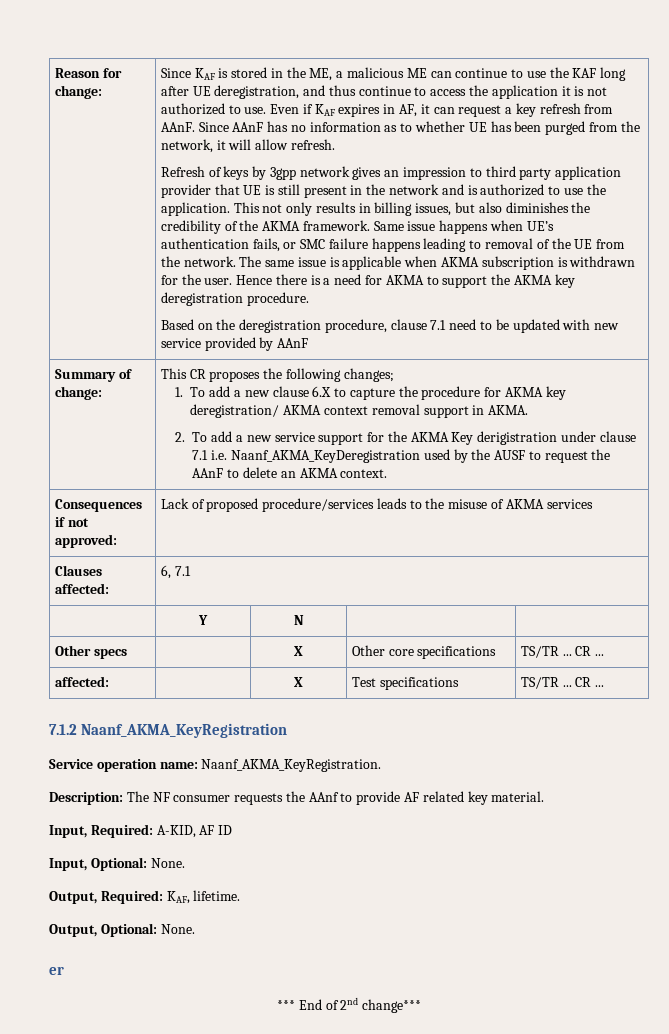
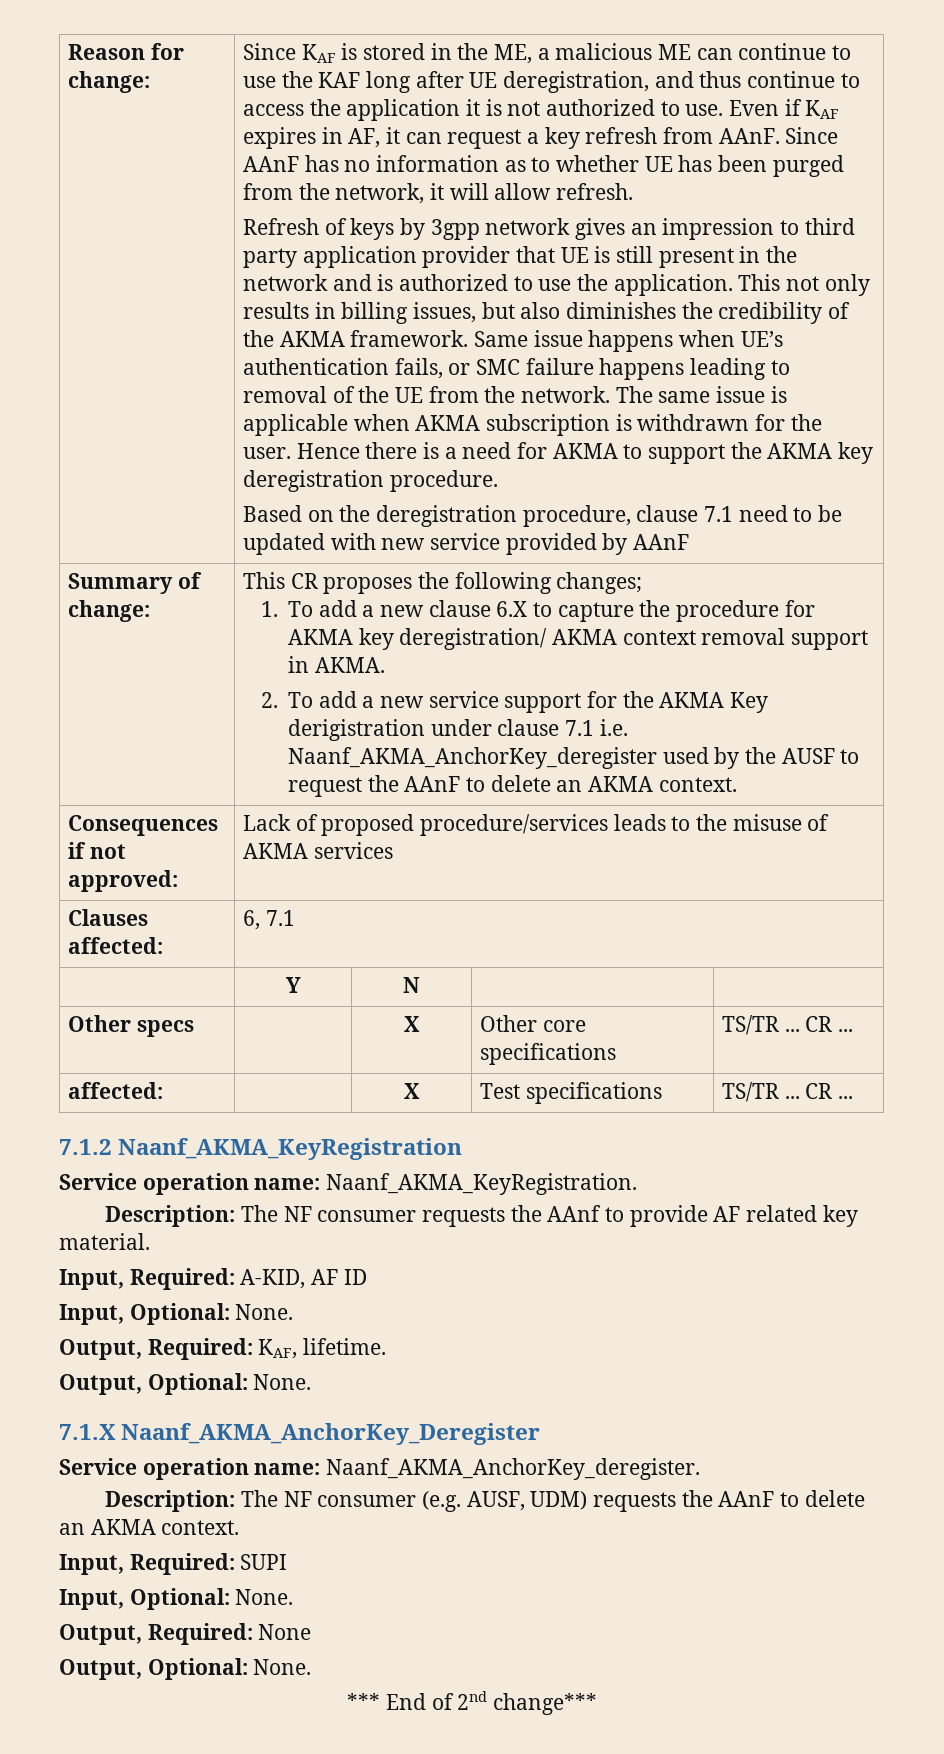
- 2. To add a new service support for the AKMA Key derigistration under clause 7.1 i.e. Naanf_AKMA_KeyDeregistration used by the AUSF to request the AAnF to delete an AKMA context.
+ 2. To add a new service support for the AKMA Key derigistration under clause 7.1 i.e. Naanf_AKMA_AnchorKey_deregister used by the AUSF to request the AAnF to delete an AKMA context.
- er
+ 7.1.X Naanf_AKMA_AnchorKey_Deregister
+ Service operation name: Naanf_AKMA_AnchorKey_deregister.
+ Description: The NF consumer (e.g. AUSF, UDM) requests the AAnF to delete an AKMA context.
+ Input, Required: SUPI
+ Input, Optional: None.
+ Output, Required: None
+ Output, Optional: None.

